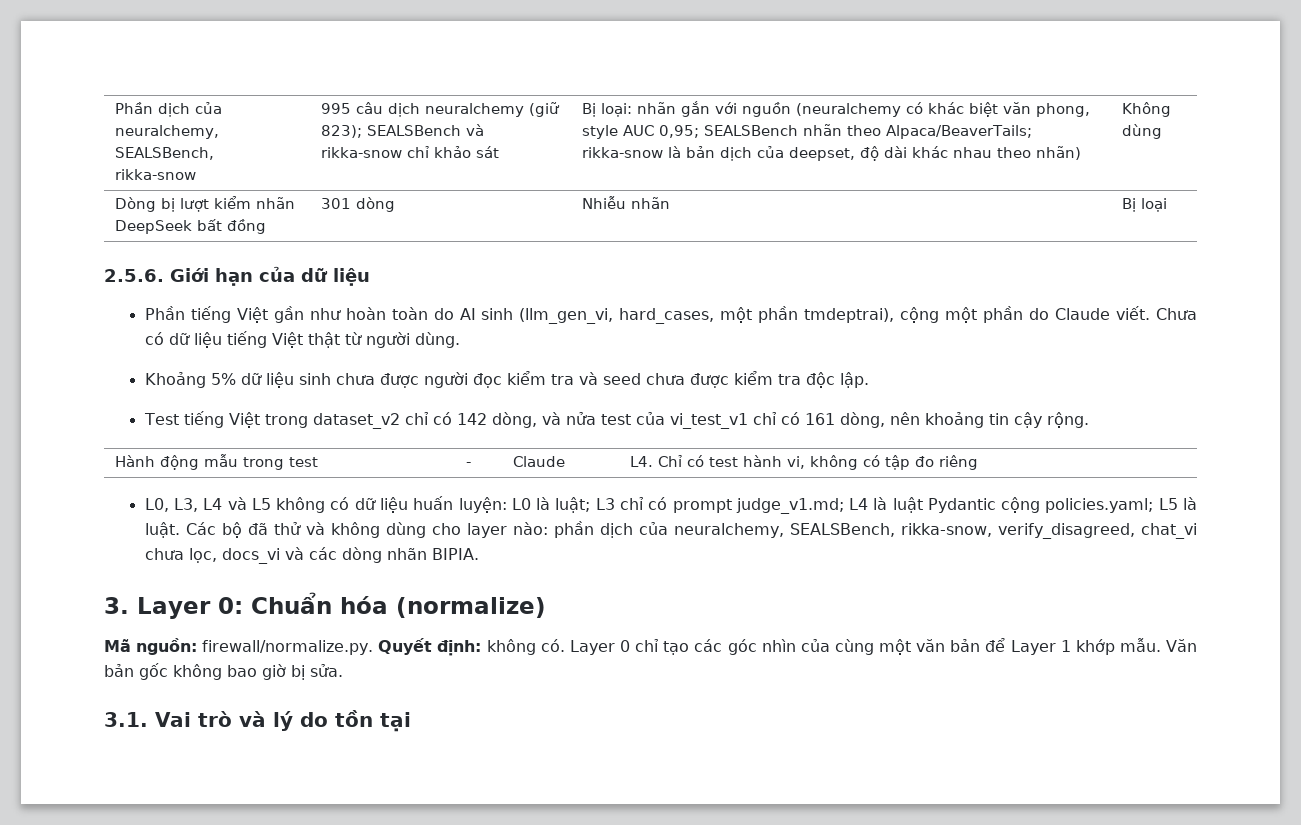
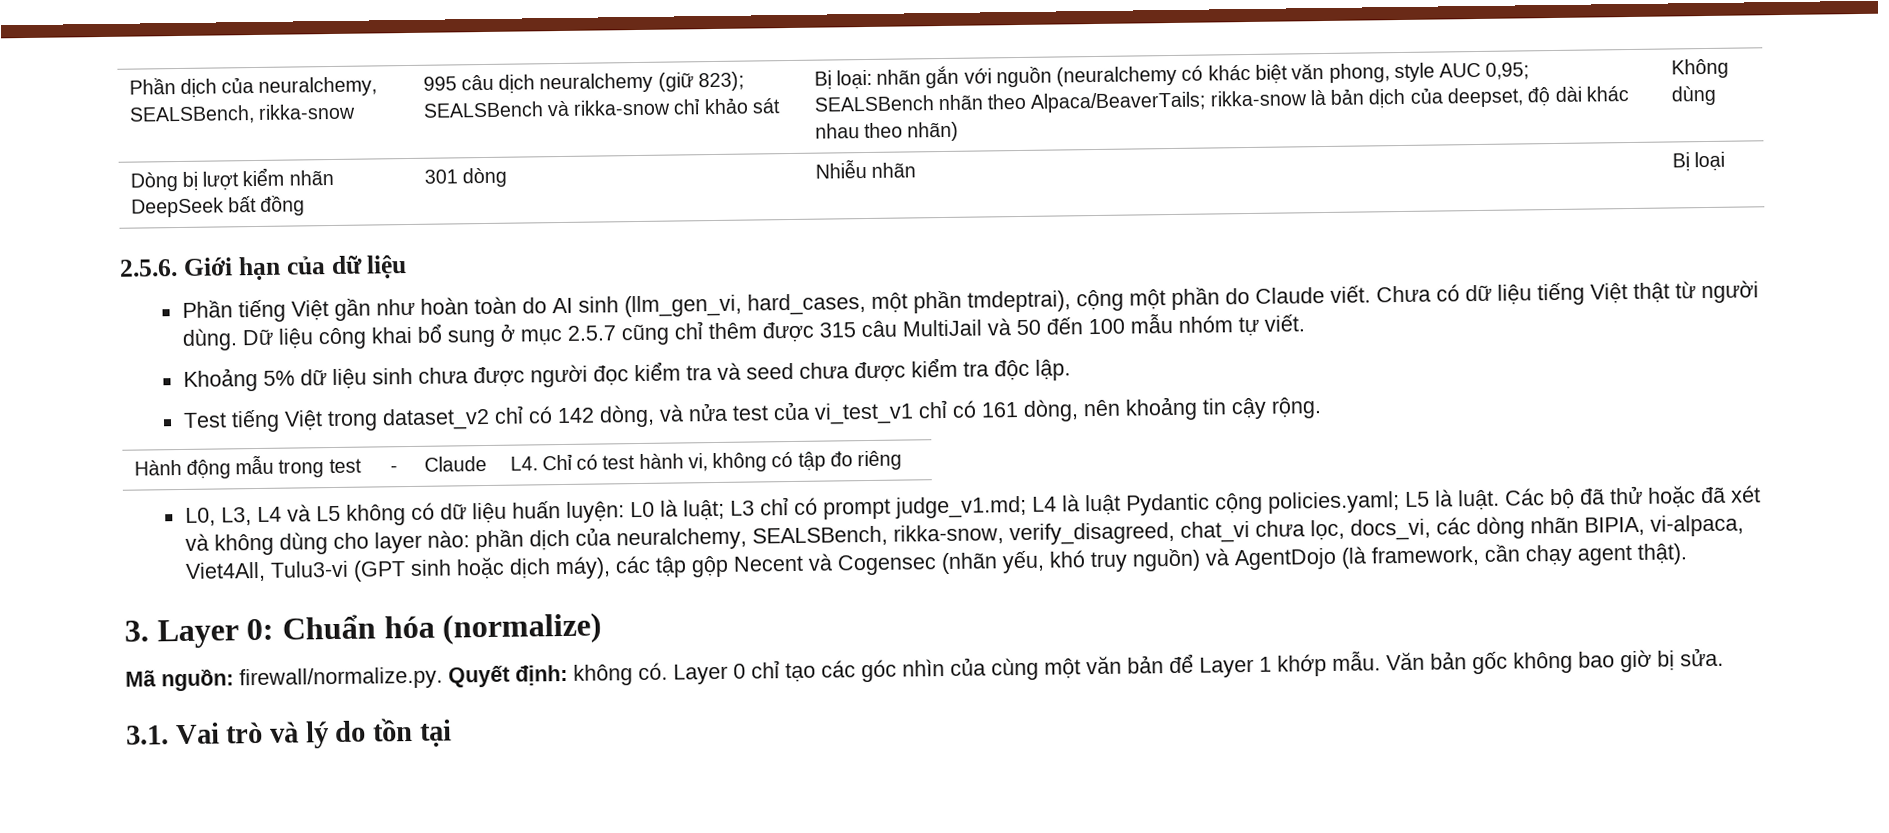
+ Dữ liệu công khai bổ sung ở mục 2.5.7 cũng chỉ thêm được 315 câu MultiJail và 50 đến 100 mẫu nhóm tự viết.
- Các bộ đã thử và không dùng cho layer nào: phần dịch của neuralchemy, SEALSBench, rikka-snow, verify_disagreed, chat_vi chưa lọc, docs_vi và các dòng nhãn BIPIA.
+ Các bộ đã thử hoặc đã xét và không dùng cho layer nào: phần dịch của neuralchemy, SEALSBench, rikka-snow, verify_disagreed, chat_vi chưa lọc, docs_vi, các dòng nhãn BIPIA, vi-alpaca, Viet4All, Tulu3-vi (GPT sinh hoặc dịch máy), các tập gộp Necent và Cogensec (nhãn yếu, khó truy nguồn) và AgentDojo (là framework, cần chạy agent thật).

